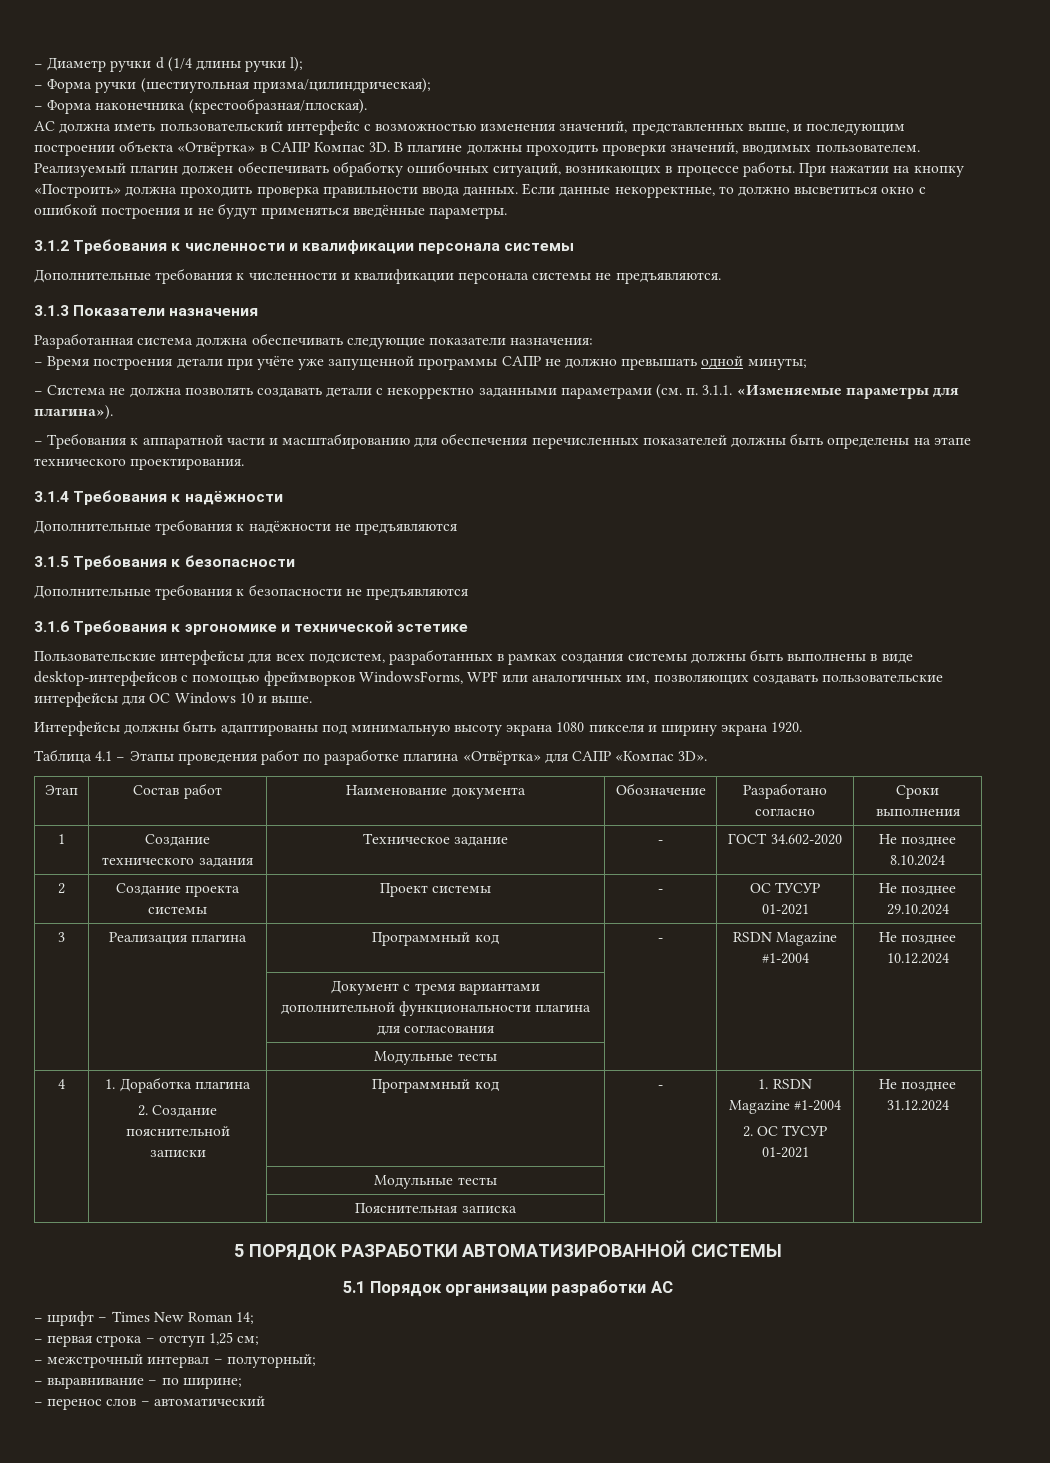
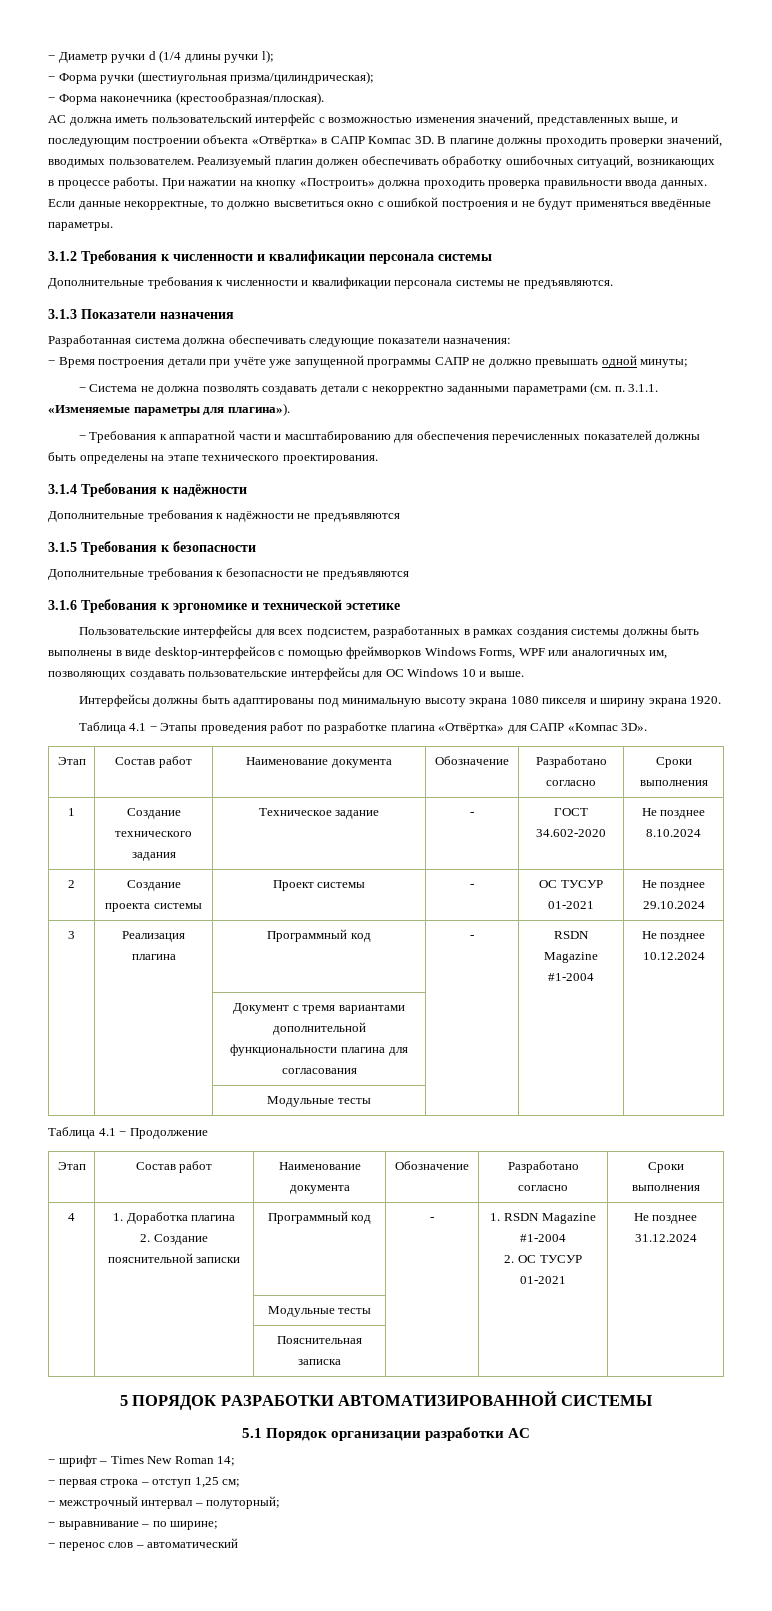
- Пользовательские интерфейсы для всех подсистем, разработанных в рамках создания системы должны быть выполнены в виде desktop-интерфейсов с помощью фреймворков WindowsForms, WPF или аналогичных им, позволяющих создавать пользовательские интерфейсы для ОС Windows 10 и выше.
+ Пользовательские интерфейсы для всех подсистем, разработанных в рамках создания системы должны быть выполнены в виде desktop-интерфейсов с помощью фреймворков Windows Forms, WPF или аналогичных им, позволяющих создавать пользовательские интерфейсы для ОС Windows 10 и выше.
+ Таблица 4.1 − Продолжение
+ Этап | Состав работ | Наименование документа | Обозначение | Разработано согласно | Сроки выполнения

